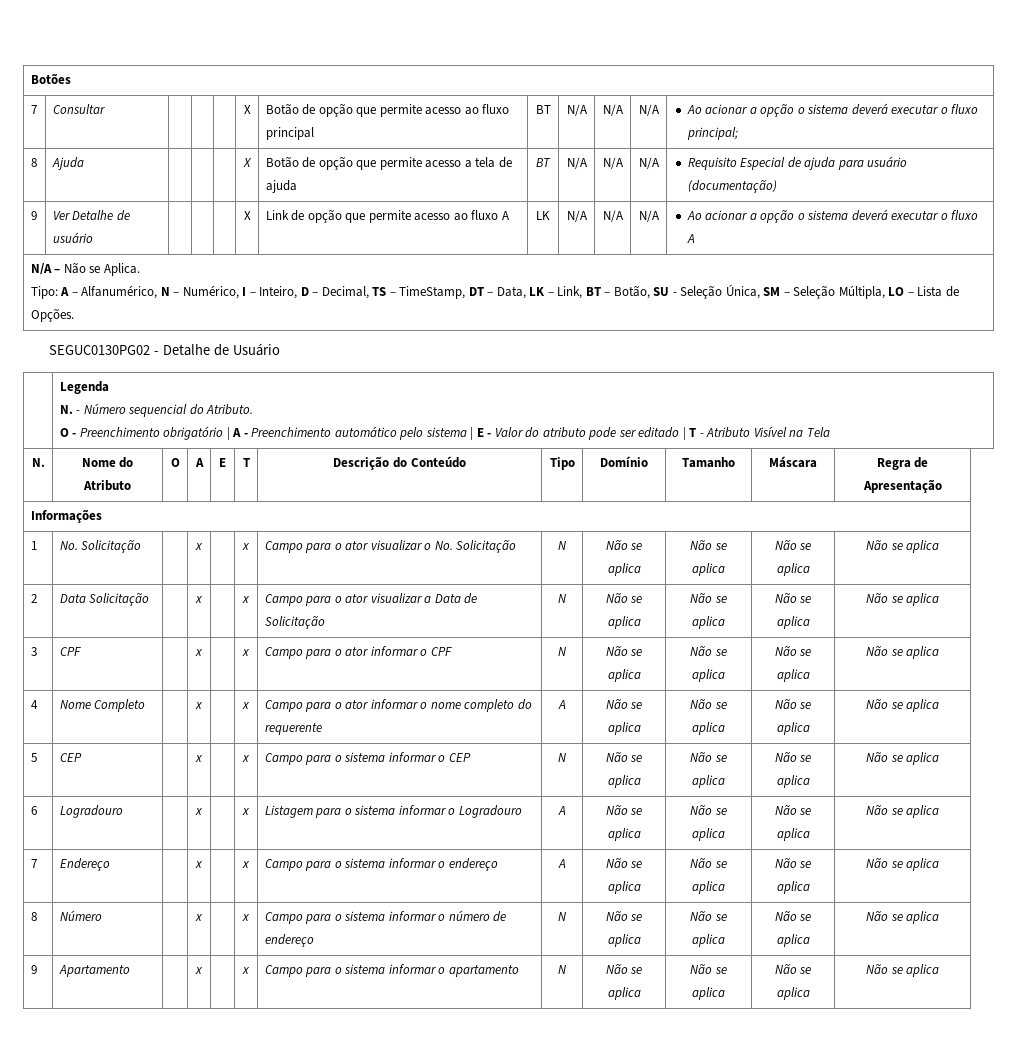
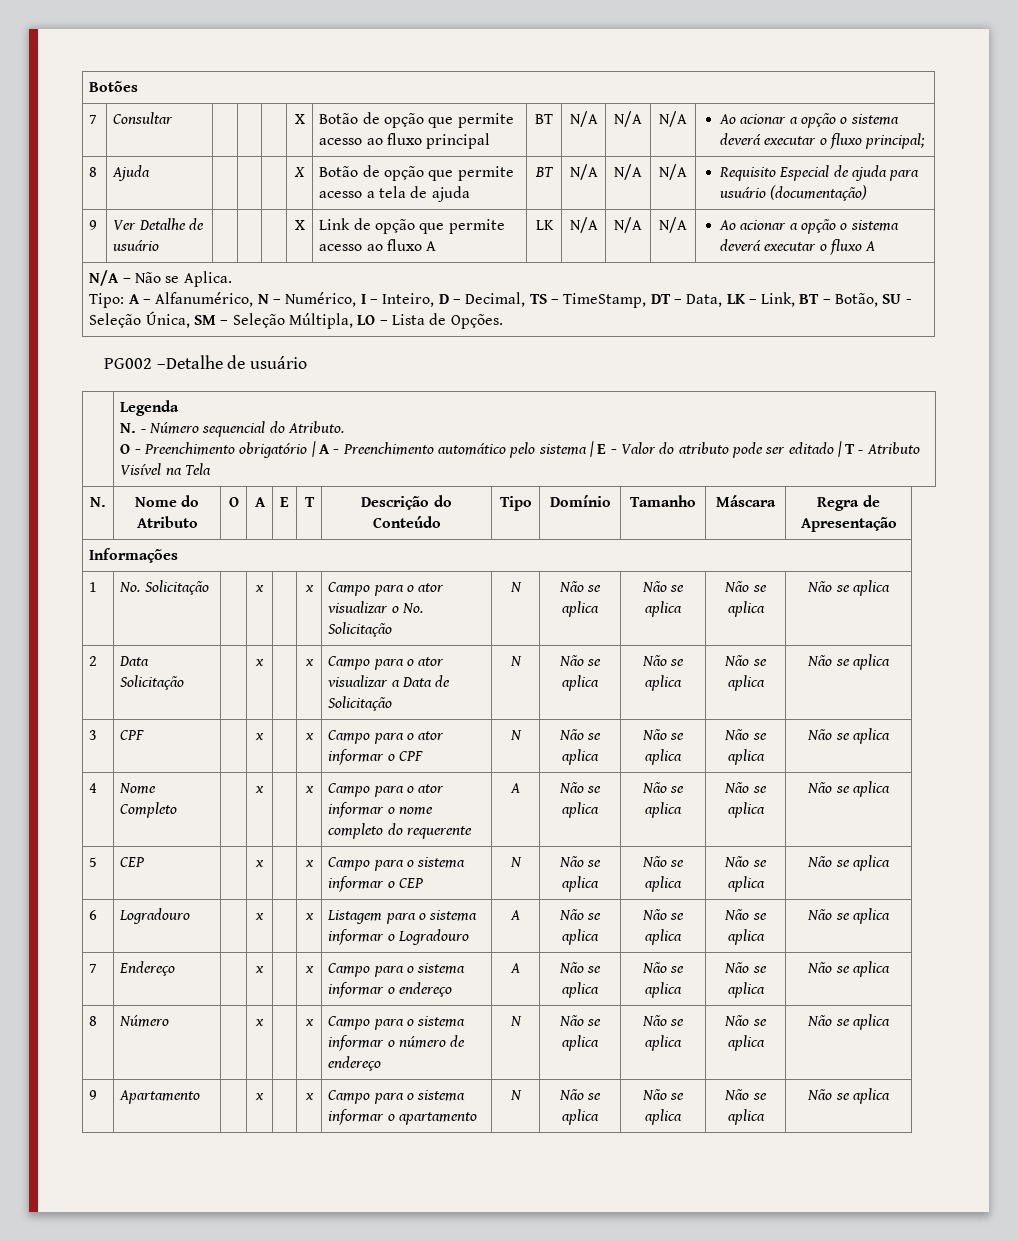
- SEGUC0130PG02 - Detalhe de Usuário
+ PG002 –Detalhe de usuário

